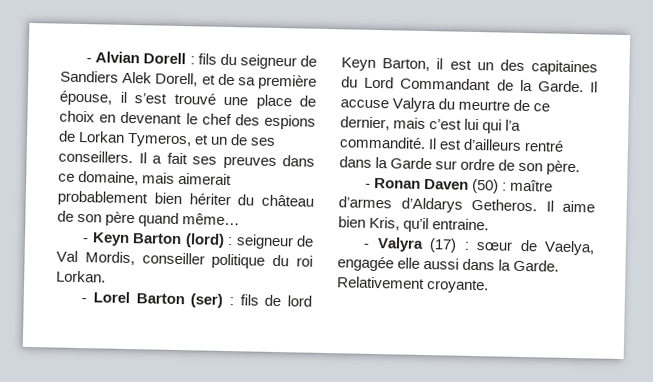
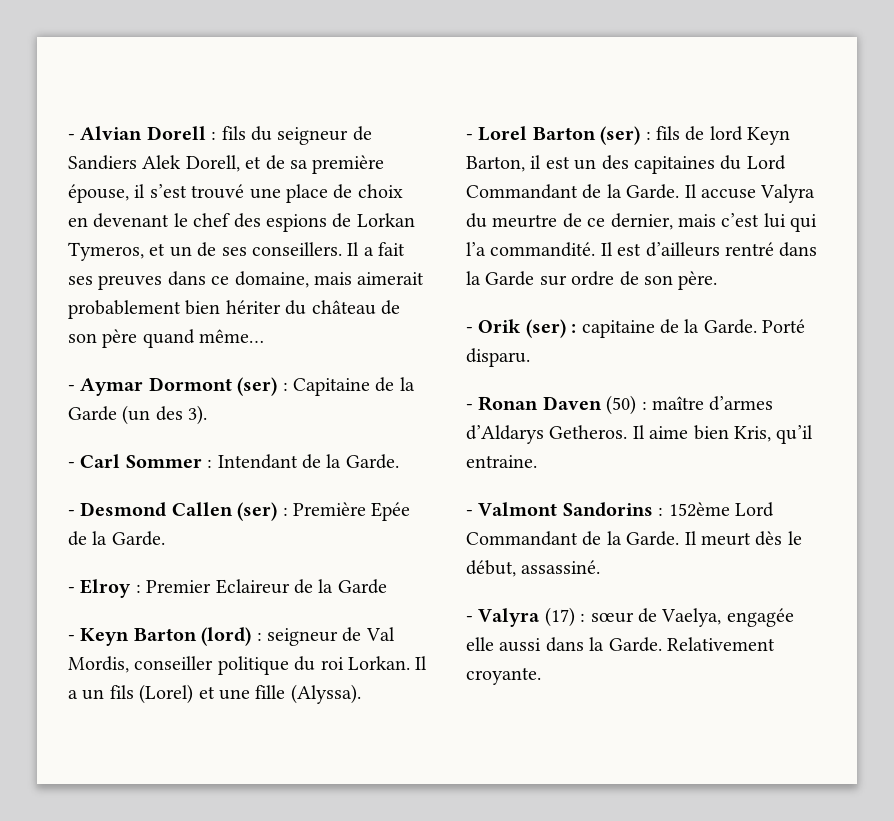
+ - Aymar Dormont (ser) : Capitaine de la Garde (un des 3).
+ - Carl Sommer : Intendant de la Garde.
+ - Desmond Callen (ser) : Première Epée de la Garde.
+ - Elroy : Premier Eclaireur de la Garde
+ Il a un fils (Lorel) et une fille (Alyssa).
+ - Orik (ser) : capitaine de la Garde. Porté disparu.
+ - Valmont Sandorins : 152ème Lord Commandant de la Garde. Il meurt dès le début, assassiné.

